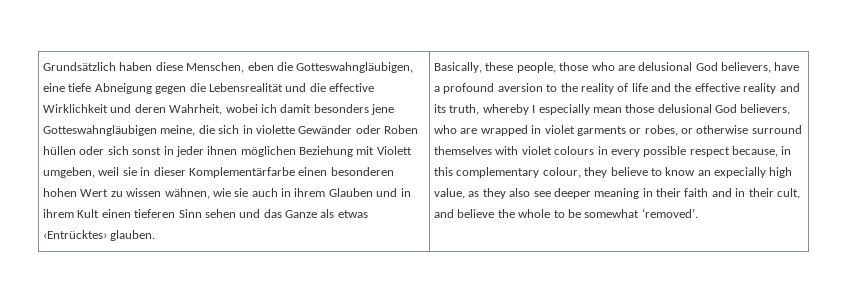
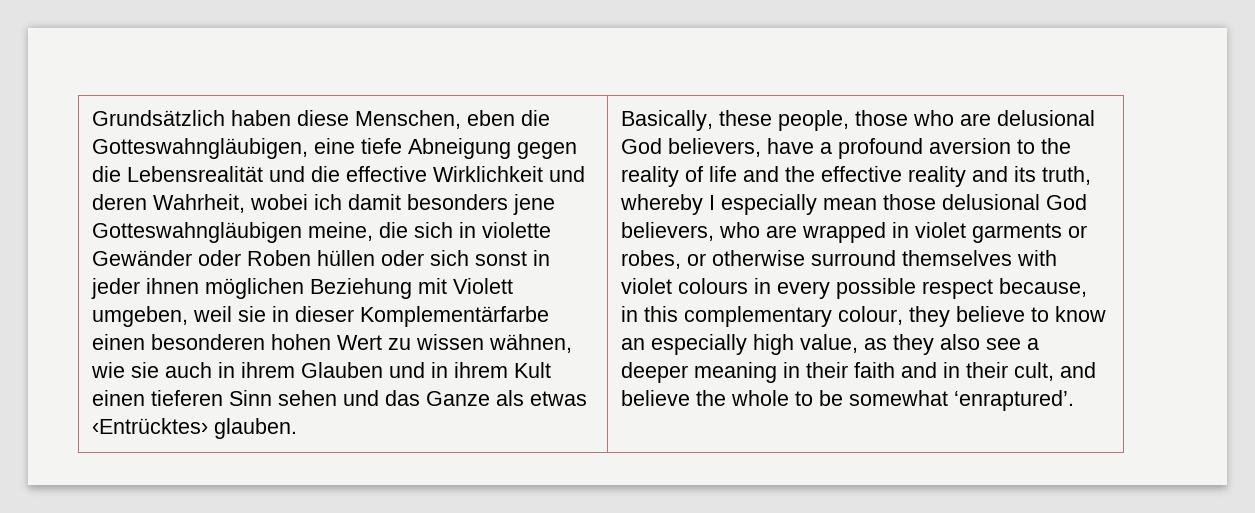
- Basically, these people, those who are delusional God believers, have a profound aversion to the reality of life and the effective reality and its truth, whereby I especially mean those delusional God believers, who are wrapped in violet garments or robes, or otherwise surround themselves with violet colours in every possible respect because, in this complementary colour, they believe to know an expecially high value, as they also see deeper meaning in their faith and in their cult, and believe the whole to be somewhat ‘removed’.
+ Basically, these people, those who are delusional God believers, have a profound aversion to the reality of life and the effective reality and its truth, whereby I especially mean those delusional God believers, who are wrapped in violet garments or robes, or otherwise surround themselves with violet colours in every possible respect because, in this complementary colour, they believe to know an especially high value, as they also see a deeper meaning in their faith and in their cult, and believe the whole to be somewhat ‘enraptured’.

